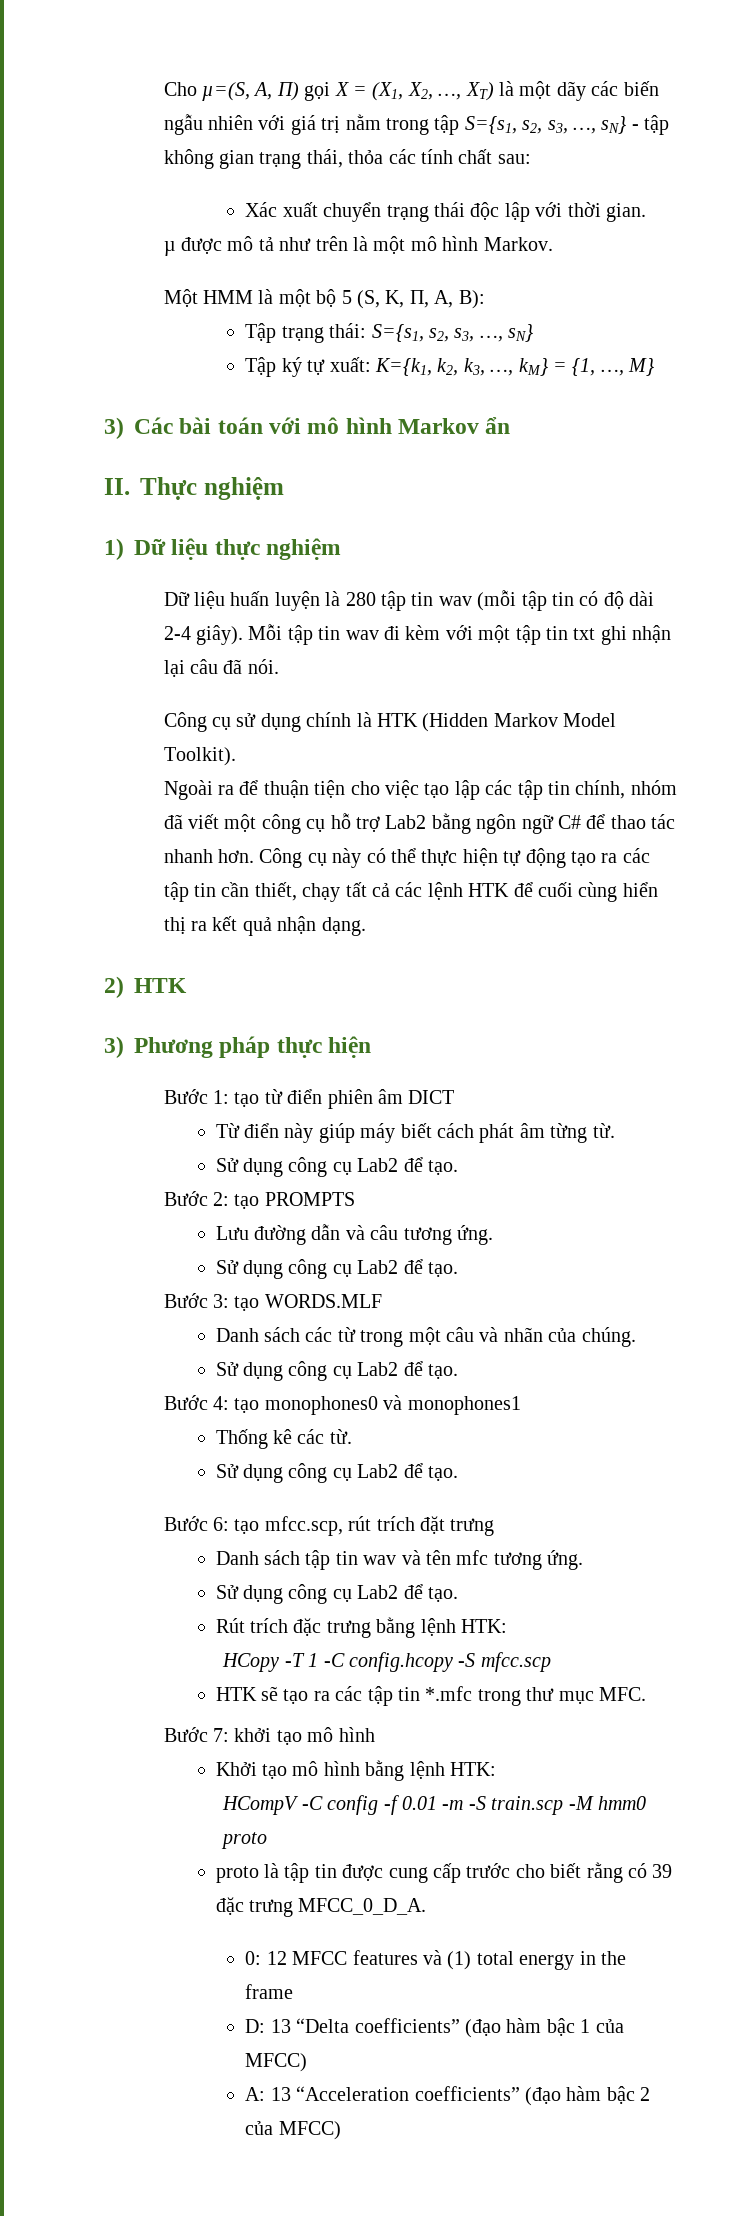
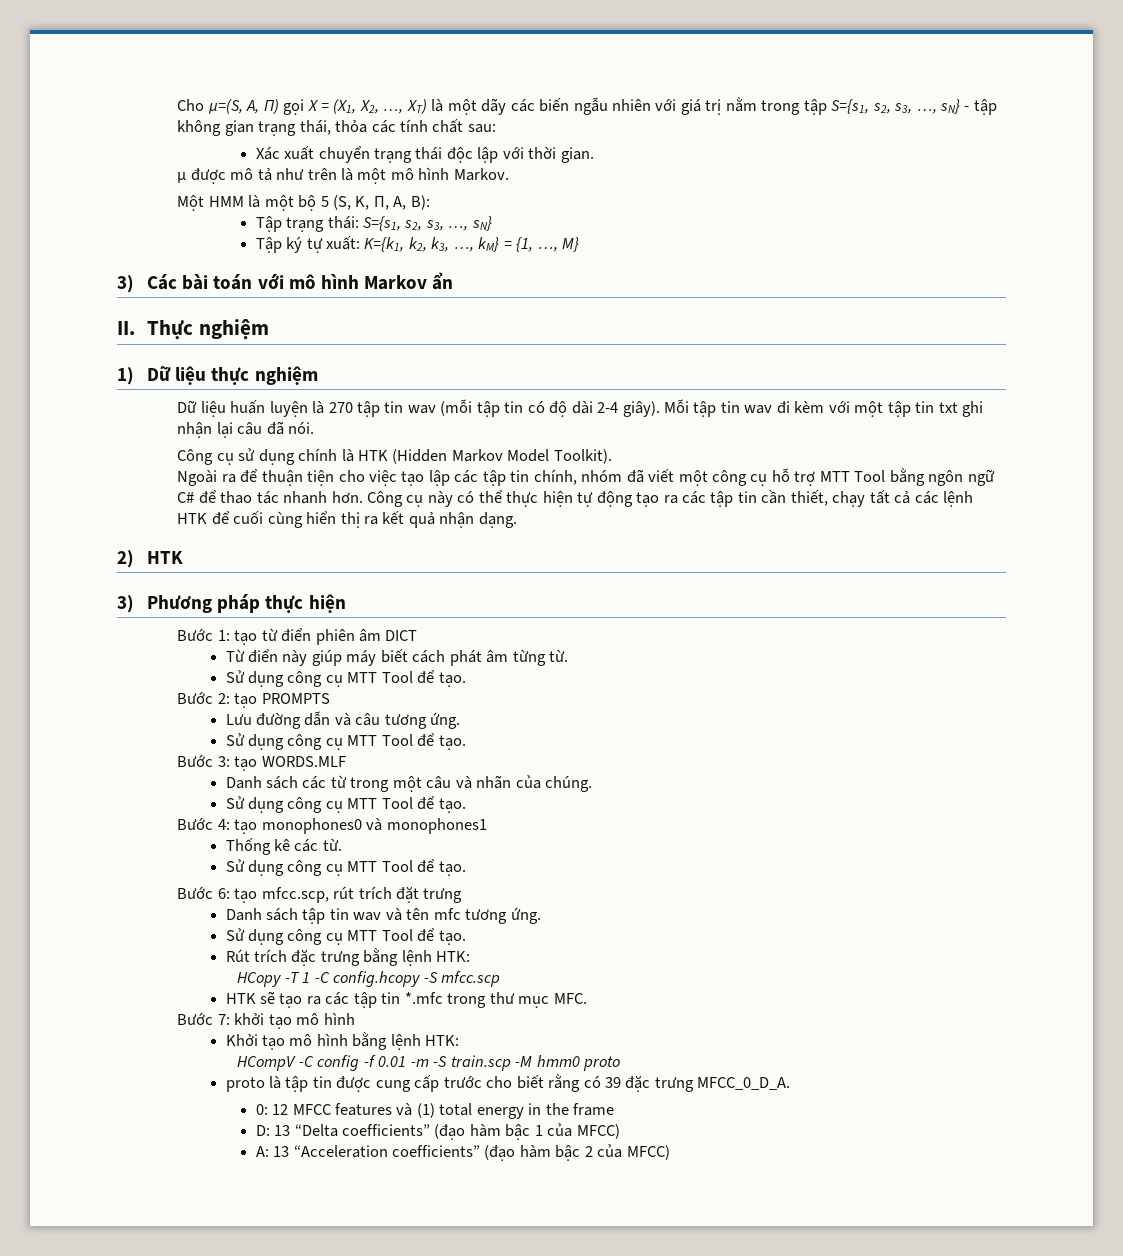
- Dữ liệu huấn luyện là 280 tập tin wav (mỗi tập tin có độ dài 2-4 giây).
+ Dữ liệu huấn luyện là 270 tập tin wav (mỗi tập tin có độ dài 2-4 giây).
- Ngoài ra để thuận tiện cho việc tạo lập các tập tin chính, nhóm đã viết một công cụ hỗ trợ Lab2 bằng ngôn ngữ C# để thao tác nhanh hơn.
+ Ngoài ra để thuận tiện cho việc tạo lập các tập tin chính, nhóm đã viết một công cụ hỗ trợ MTT Tool bằng ngôn ngữ C# để thao tác nhanh hơn.
  Từ điển này giúp máy biết cách phát âm từng từ.
- Sử dụng công cụ Lab2 để tạo.
+ Sử dụng công cụ MTT Tool để tạo.
  Lưu đường dẫn và câu tương ứng.
- Sử dụng công cụ Lab2 để tạo.
+ Sử dụng công cụ MTT Tool để tạo.
  Danh sách các từ trong một câu và nhãn của chúng.
- Sử dụng công cụ Lab2 để tạo.
+ Sử dụng công cụ MTT Tool để tạo.
  Thống kê các từ.
- Sử dụng công cụ Lab2 để tạo.
+ Sử dụng công cụ MTT Tool để tạo.
  Danh sách tập tin wav và tên mfc tương ứng.
- Sử dụng công cụ Lab2 để tạo.
+ Sử dụng công cụ MTT Tool để tạo.

